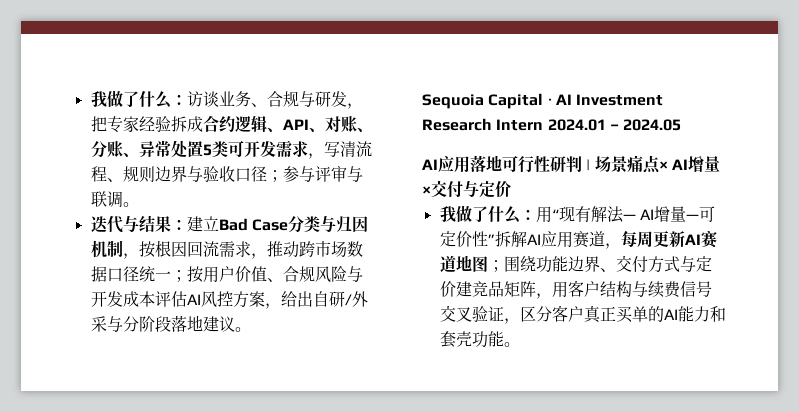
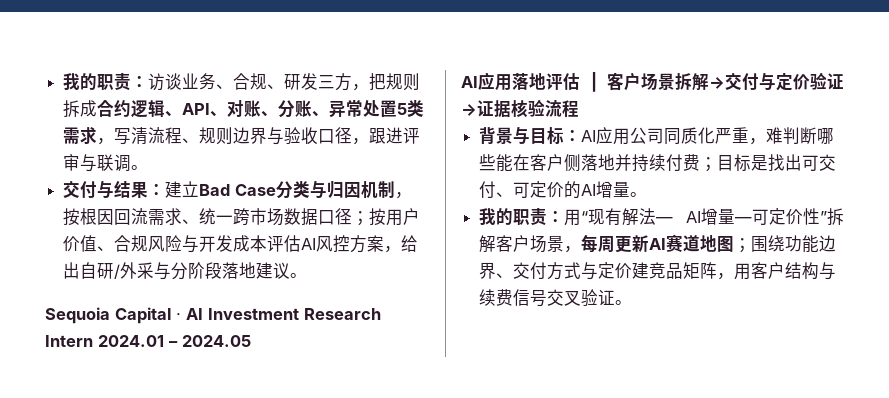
- 我做了什么：访谈业务、合规与研发，把专家经验拆成合约逻辑、API、对账、分账、异常处置5类可开发需求，写清流程、规则边界与验收口径；参与评审与联调。
+ 我的职责：访谈业务、合规、研发三方，把规则拆成合约逻辑、API、对账、分账、异常处置5类需求，写清流程、规则边界与验收口径，跟进评审与联调。
- 迭代与结果：建立Bad Case分类与归因机制，按根因回流需求，推动跨市场数据口径统一；按用户价值、合规风险与开发成本评估AI风控方案，给出自研/外采与分阶段落地建议。
+ 交付与结果：建立Bad Case分类与归因机制，按根因回流需求、统一跨市场数据口径；按用户价值、合规风险与开发成本评估AI风控方案，给出自研/外采与分阶段落地建议。
- AI应用落地可行性研判 | 场景痛点× AI增量×交付与定价
- 我做了什么：用“现有解法— AI增量—可定价性”拆解AI应用赛道，每周更新AI赛道地图；围绕功能边界、交付方式与定价建竞品矩阵，用客户结构与续费信号交叉验证，区分客户真正买单的AI能力和套壳功能。
+ AI应用落地评估 | 客户场景拆解→交付与定价验证→证据核验流程
+ 背景与目标：AI应用公司同质化严重，难判断哪些能在客户侧落地并持续付费；目标是找出可交付、可定价的AI增量。
+ 我的职责：用“现有解法— AI增量—可定价性”拆解客户场景，每周更新AI赛道地图；围绕功能边界、交付方式与定价建竞品矩阵，用客户结构与续费信号交叉验证。

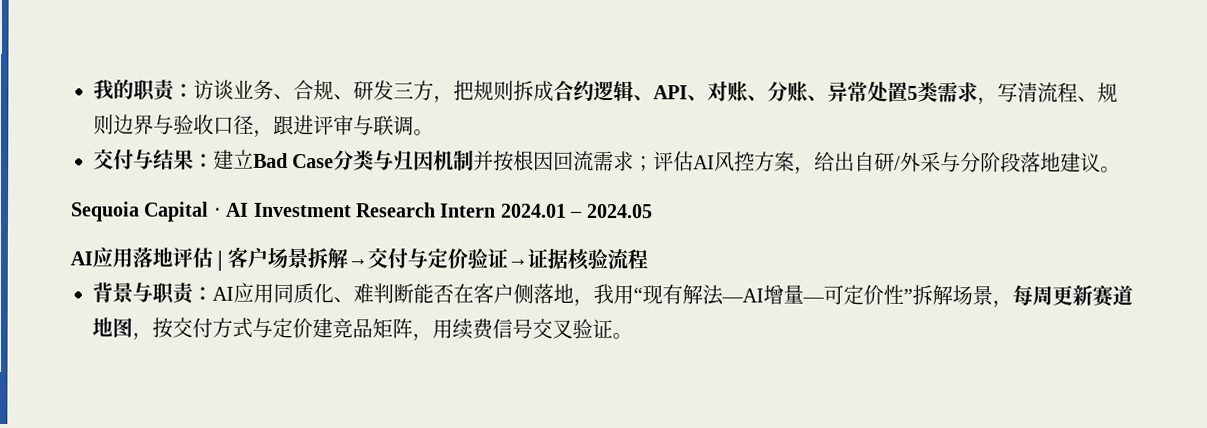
- 交付与结果：建立Bad Case分类与归因机制，按根因回流需求、统一跨市场数据口径；按用户价值、合规风险与开发成本评估AI风控方案，给出自研/外采与分阶段落地建议。
+ 交付与结果：建立Bad Case分类与归因机制并按根因回流需求；评估AI风控方案，给出自研/外采与分阶段落地建议。
- 背景与目标：AI应用公司同质化严重，难判断哪些能在客户侧落地并持续付费；目标是找出可交付、可定价的AI增量。
- 我的职责：用“现有解法— AI增量—可定价性”拆解客户场景，每周更新AI赛道地图；围绕功能边界、交付方式与定价建竞品矩阵，用客户结构与续费信号交叉验证。
+ 背景与职责：AI应用同质化、难判断能否在客户侧落地，我用“现有解法—AI增量—可定价性”拆解场景，每周更新赛道地图，按交付方式与定价建竞品矩阵，用续费信号交叉验证。

